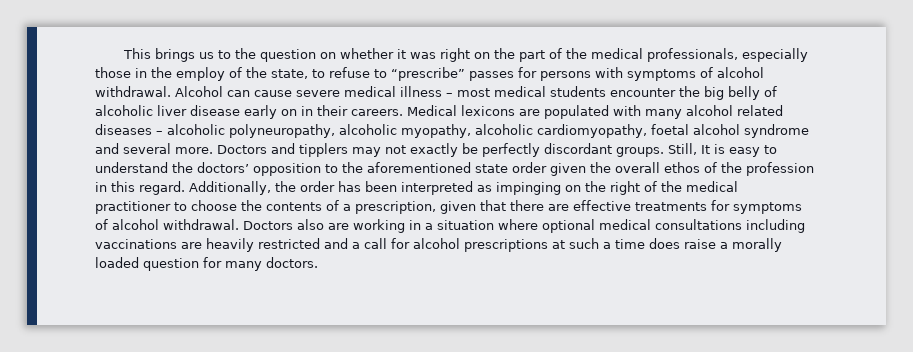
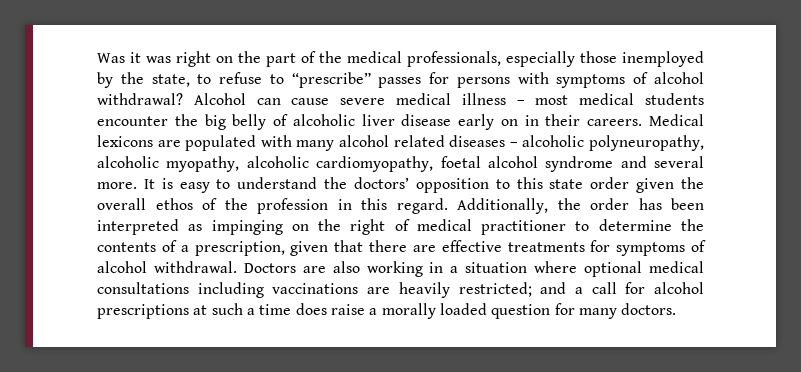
- This brings us to the question on whether it was right on the part of the medical professionals, especially those in the employ of the state, to refuse to “prescribe” passes for persons with symptoms of alcohol withdrawal.
+ Was it was right on the part of the medical professionals, especially those inemployed by the state, to refuse to “prescribe” passes for persons with symptoms of alcohol withdrawal?
- Doctors and tipplers may not exactly be perfectly discordant groups. Still, It is easy to understand the doctors’ opposition to the aforementioned state order given the overall ethos of the profession in this regard.
+ It is easy to understand the doctors’ opposition to this state order given the overall ethos of the profession in this regard.
- Additionally, the order has been interpreted as impinging on the right of the medical practitioner to choose the contents of a prescription, given that there are effective treatments for symptoms of alcohol withdrawal.
+ Additionally, the order has been interpreted as impinging on the right of medical practitioner to determine the contents of a prescription, given that there are effective treatments for symptoms of alcohol withdrawal.
- Doctors also are working in a situation where optional medical consultations including vaccinations are heavily restricted and a call for alcohol prescriptions at such a time does raise a morally loaded question for many doctors.
+ Doctors are also working in a situation where optional medical consultations including vaccinations are heavily restricted; and a call for alcohol prescriptions at such a time does raise a morally loaded question for many doctors.

